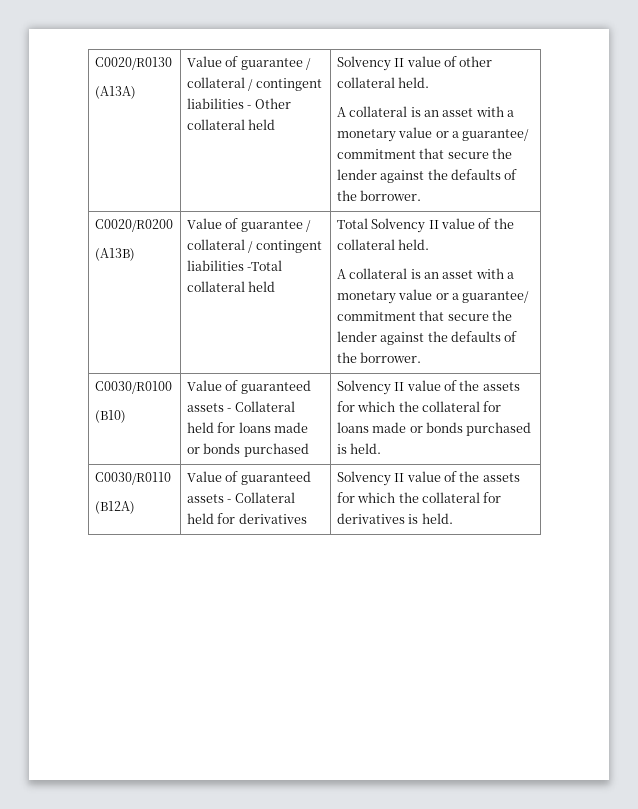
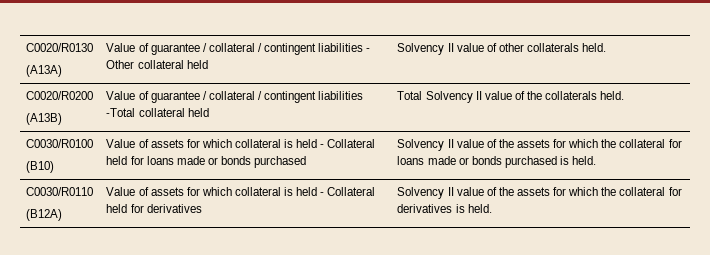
- Solvency II value of other collateral held.
- A collateral is an asset with a monetary value or a guarantee/ commitment that secure the lender against the defaults of the borrower.
+ Solvency II value of other collaterals held.
- Total Solvency II value of the collateral held.
- A collateral is an asset with a monetary value or a guarantee/ commitment that secure the lender against the defaults of the borrower.
+ Total Solvency II value of the collaterals held.
  C0030/R0100
- (B10) | Value of guaranteed assets - Collateral held for loans made or bonds purchased | Solvency II value of the assets for which the collateral for loans made or bonds purchased is held.
+ (B10) | Value of assets for which collateral is held - Collateral held for loans made or bonds purchased | Solvency II value of the assets for which the collateral for loans made or bonds purchased is held.
  C0030/R0110
- (B12A) | Value of guaranteed assets - Collateral held for derivatives | Solvency II value of the assets for which the collateral for derivatives is held.
+ (B12A) | Value of assets for which collateral is held - Collateral held for derivatives | Solvency II value of the assets for which the collateral for derivatives is held.

